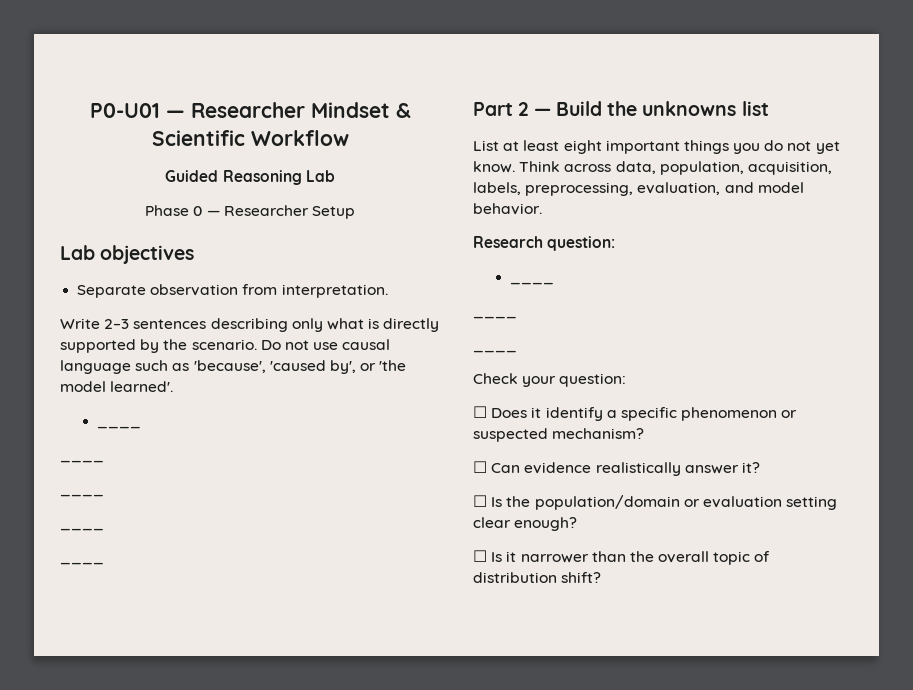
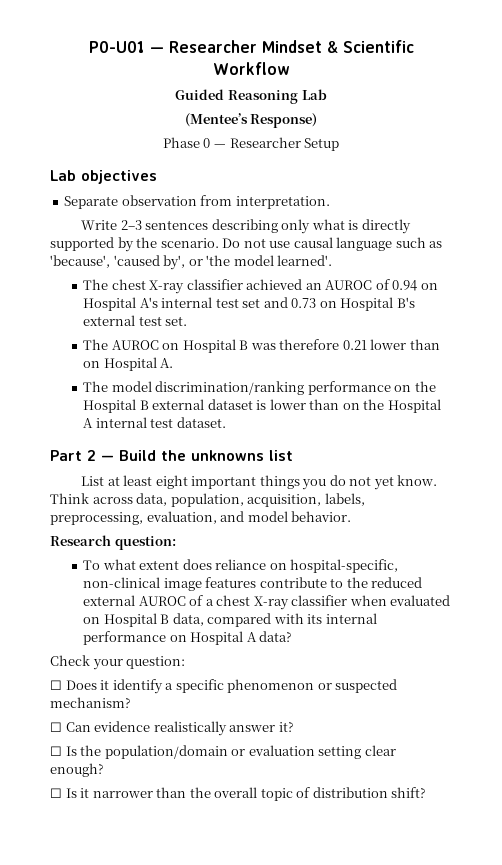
+ (Mentee’s Response)
  Do not use causal language such as 'because', 'caused by', or 'the model learned'.
- ____
- ____
- ____
- ____
- ____
+ The chest X-ray classifier achieved an AUROC of 0.94 on Hospital A's internal test set and 0.73 on Hospital B's external test set.
+ The AUROC on Hospital B was therefore 0.21 lower than on Hospital A.
+ The model discrimination/ranking performance on the Hospital B external dataset is lower than on the Hospital A internal test dataset.
  Research question:
- ____
- ____
- ____
+ To what extent does reliance on hospital-specific, non-clinical image features contribute to the reduced external AUROC of a chest X-ray classifier when evaluated on Hospital B data, compared with its internal performance on Hospital A data?

